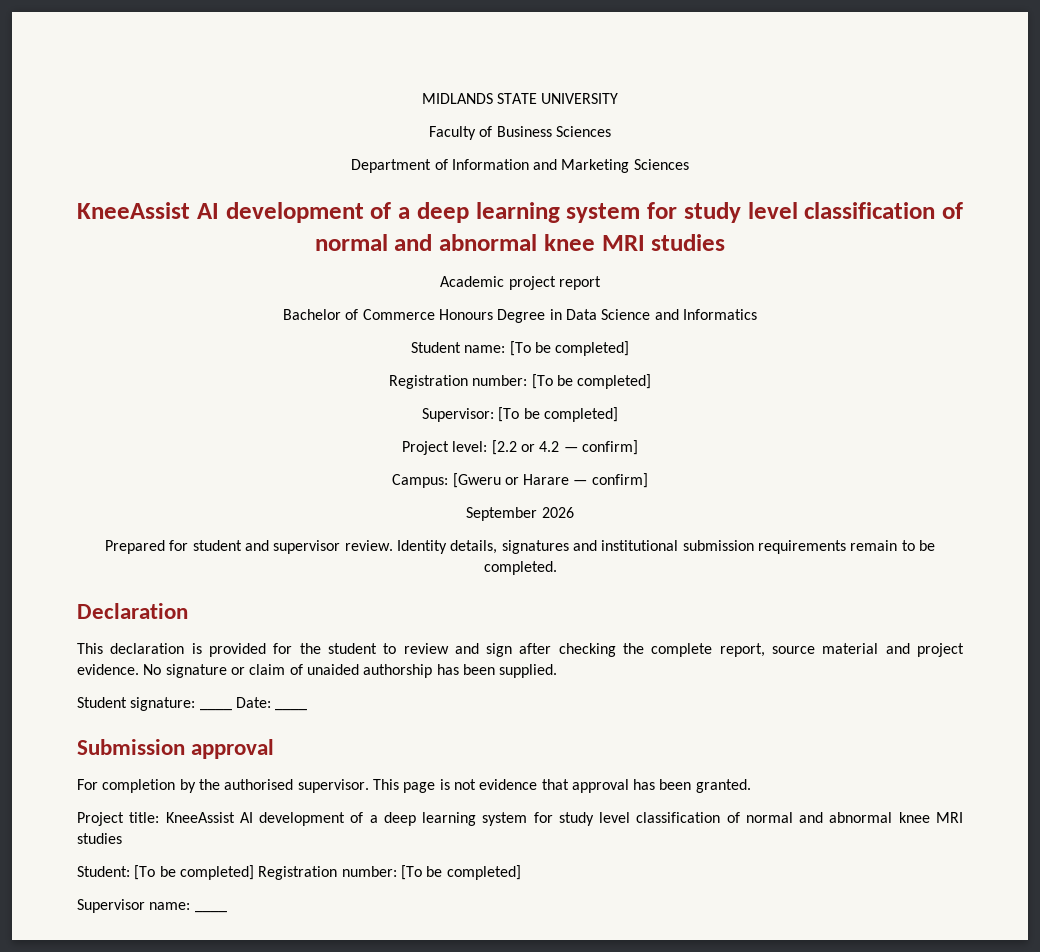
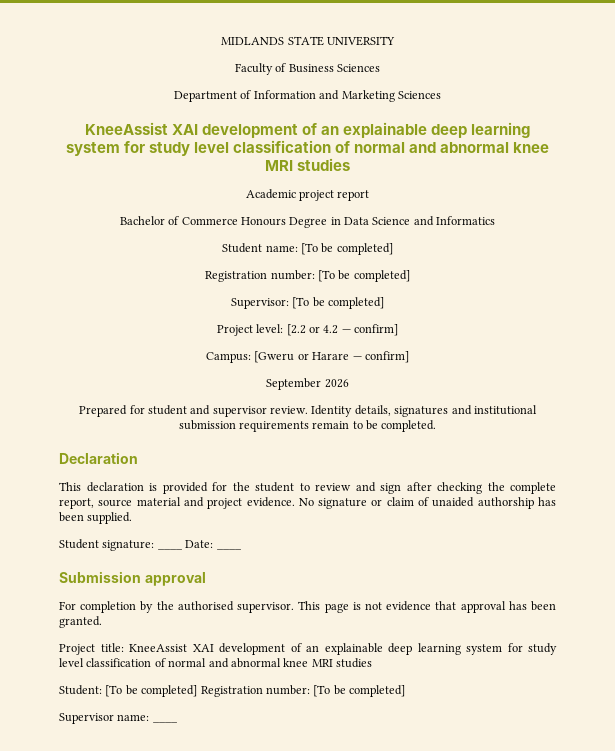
  Department of Information and Marketing Sciences
- KneeAssist AI development of a deep learning system for study level classification of normal and abnormal knee MRI studies
+ KneeAssist XAI development of an explainable deep learning system for study level classification of normal and abnormal knee MRI studies
- Project title: KneeAssist AI development of a deep learning system for study level classification of normal and abnormal knee MRI studies
+ Project title: KneeAssist XAI development of an explainable deep learning system for study level classification of normal and abnormal knee MRI studies

